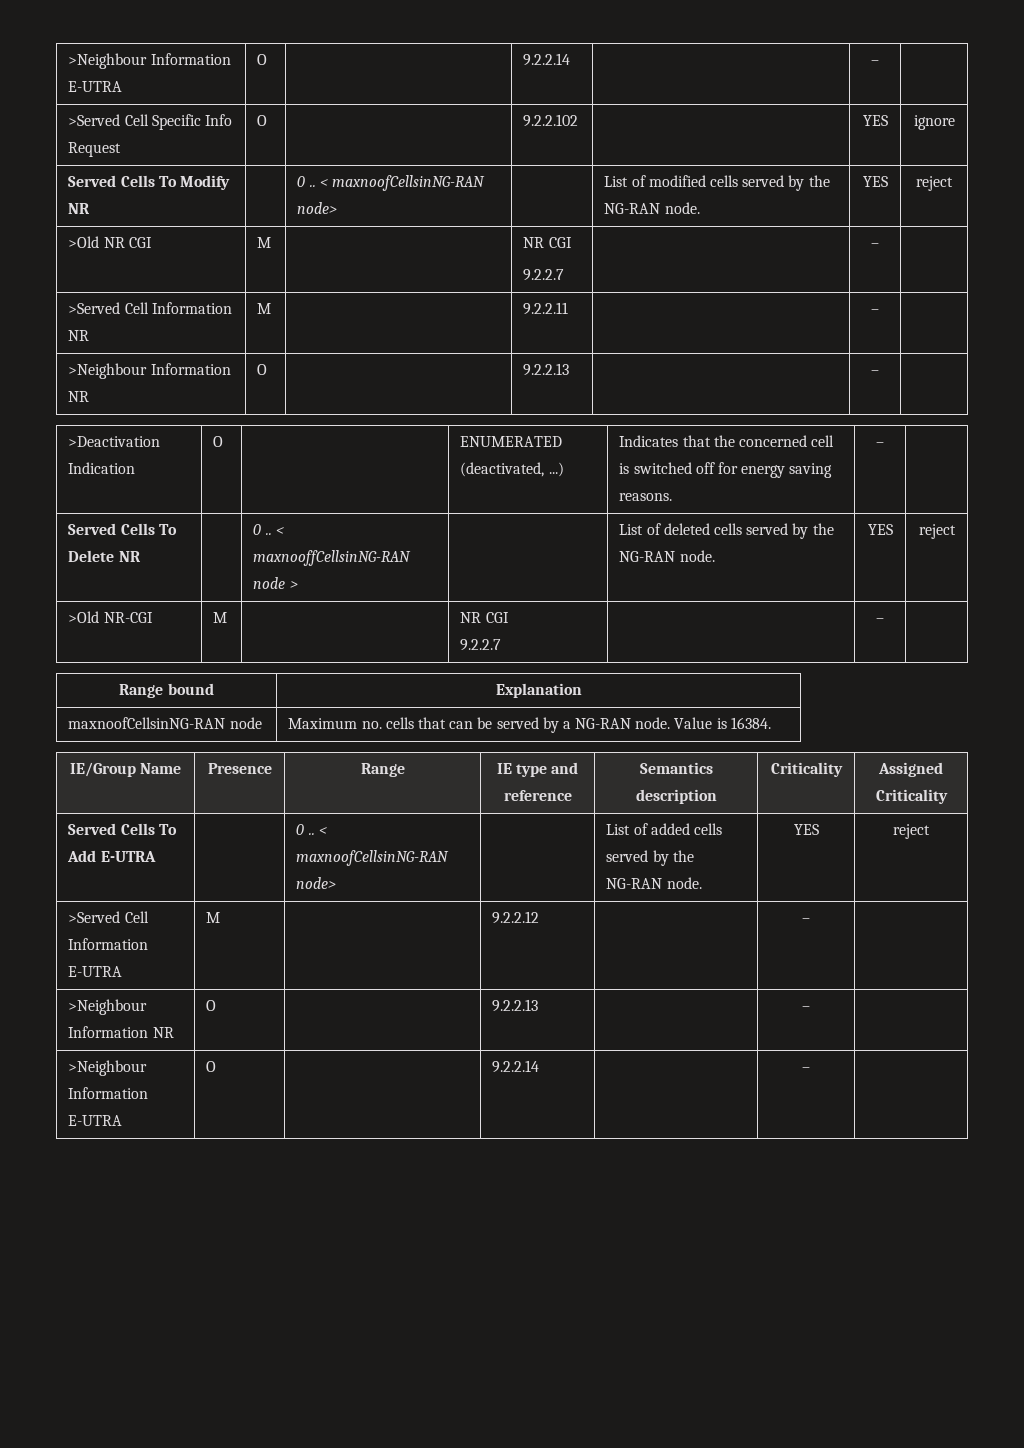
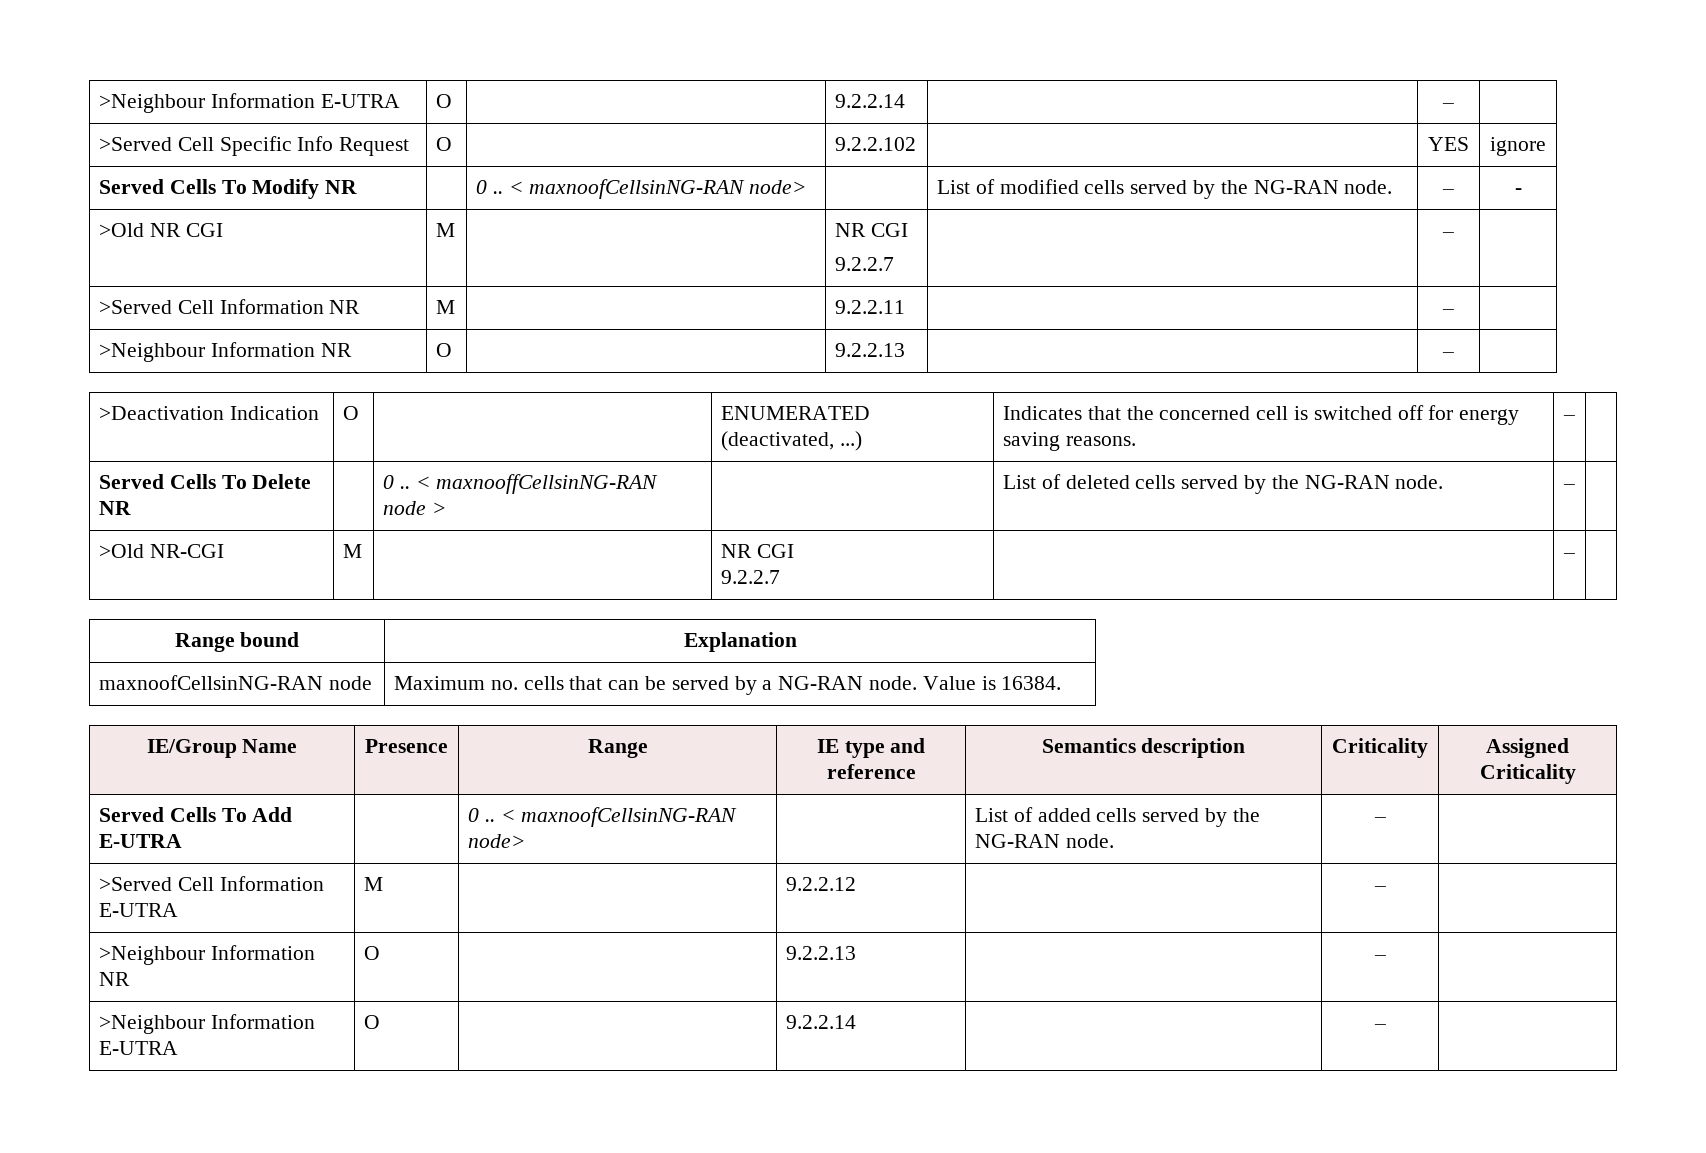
- Served Cells To Modify NR | | 0 .. < maxnoofCellsinNG-RAN node> | | List of modified cells served by the NG-RAN node. | YES | reject
+ Served Cells To Modify NR | | 0 .. < maxnoofCellsinNG-RAN node> | | List of modified cells served by the NG-RAN node. | – | -
- Served Cells To Delete NR | | 0 .. < maxnooffCellsinNG-RAN node > | | List of deleted cells served by the NG-RAN node. | YES | reject
+ Served Cells To Delete NR | | 0 .. < maxnooffCellsinNG-RAN node > | | List of deleted cells served by the NG-RAN node. | – |
- Served Cells To Add E-UTRA | | 0 .. < maxnoofCellsinNG-RAN node> | | List of added cells served by the NG-RAN node. | YES | reject
+ Served Cells To Add E-UTRA | | 0 .. < maxnoofCellsinNG-RAN node> | | List of added cells served by the NG-RAN node. | – |

